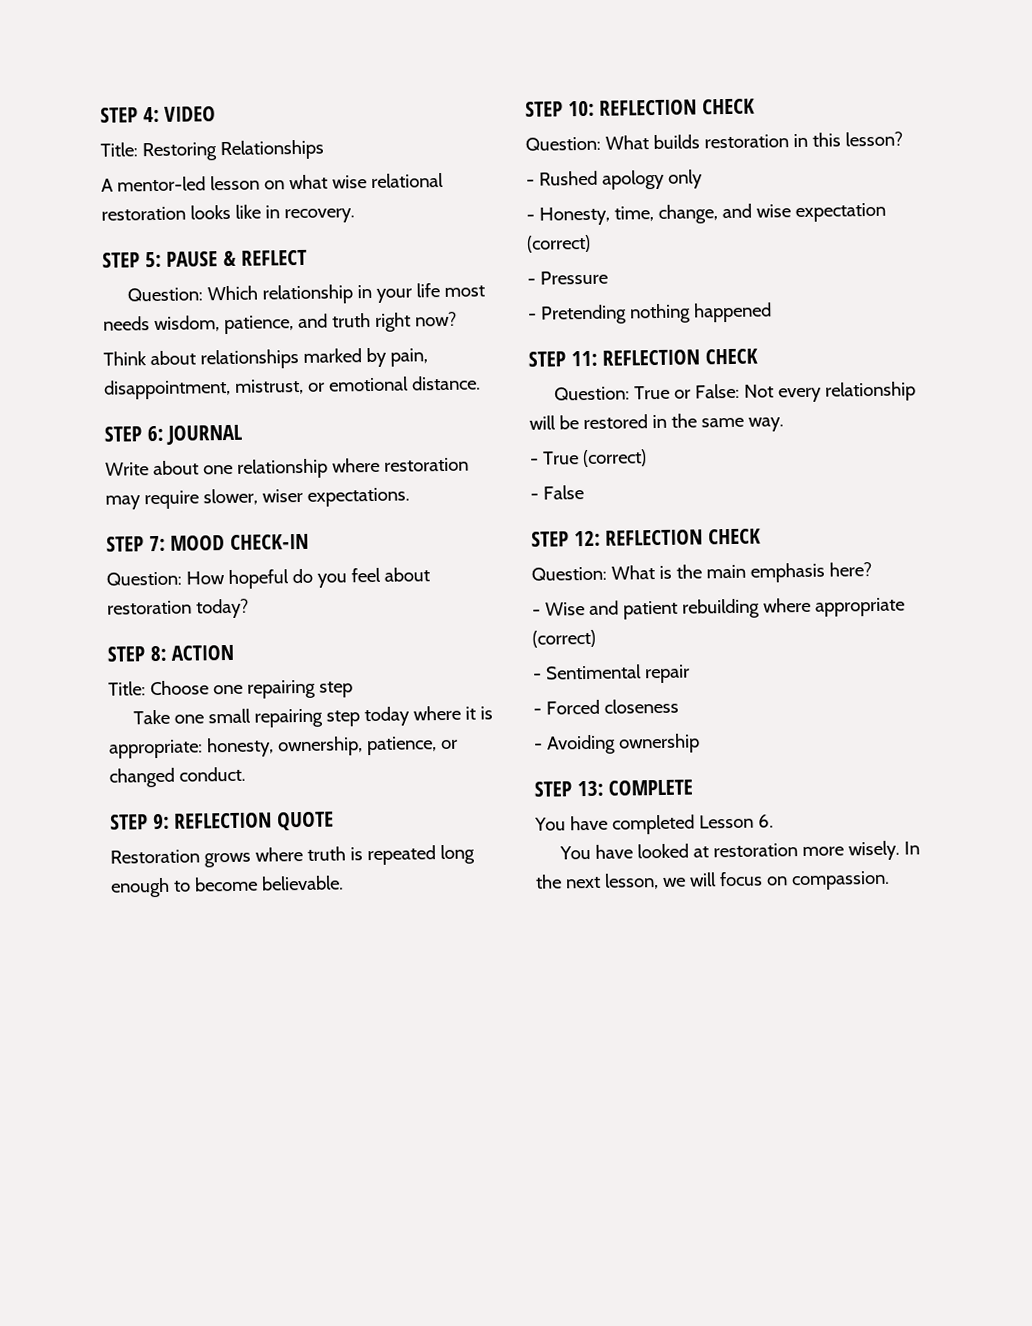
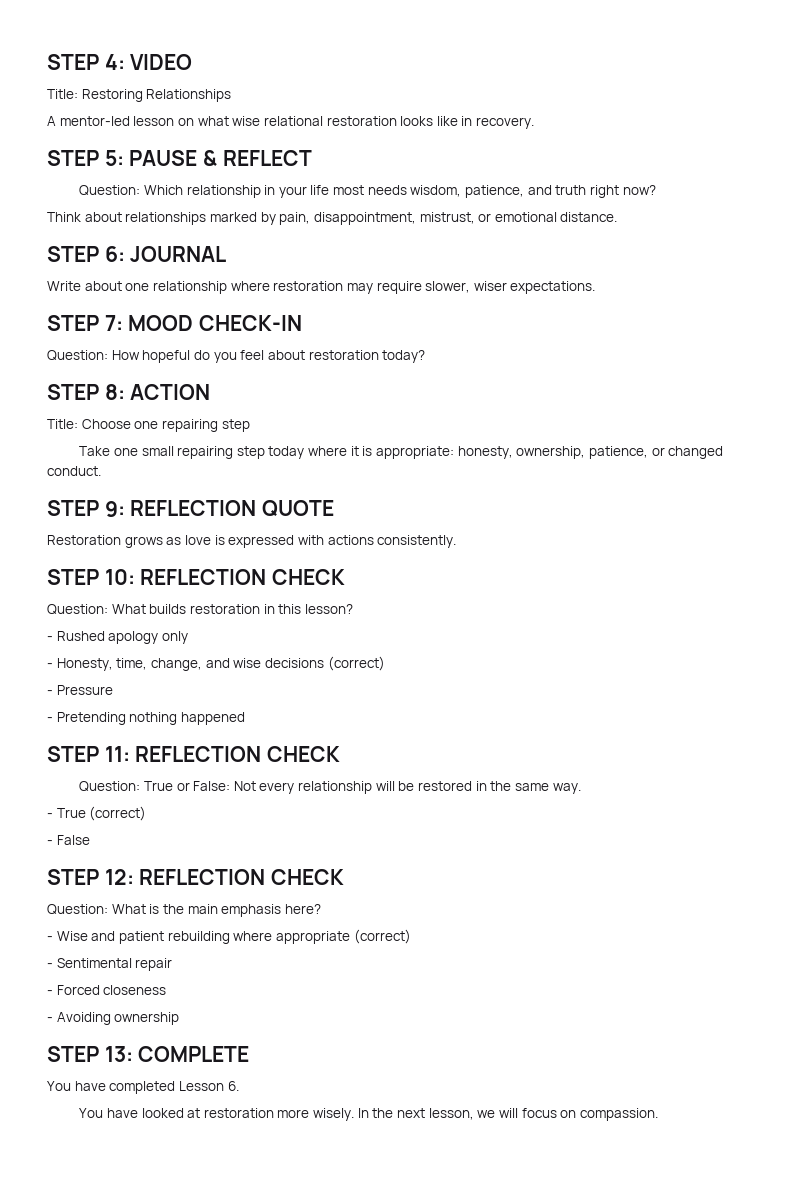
- Restoration grows where truth is repeated long enough to become believable.
+ Restoration grows as love is expressed with actions consistently.
- - Honesty, time, change, and wise expectation (correct)
+ - Honesty, time, change, and wise decisions (correct)

